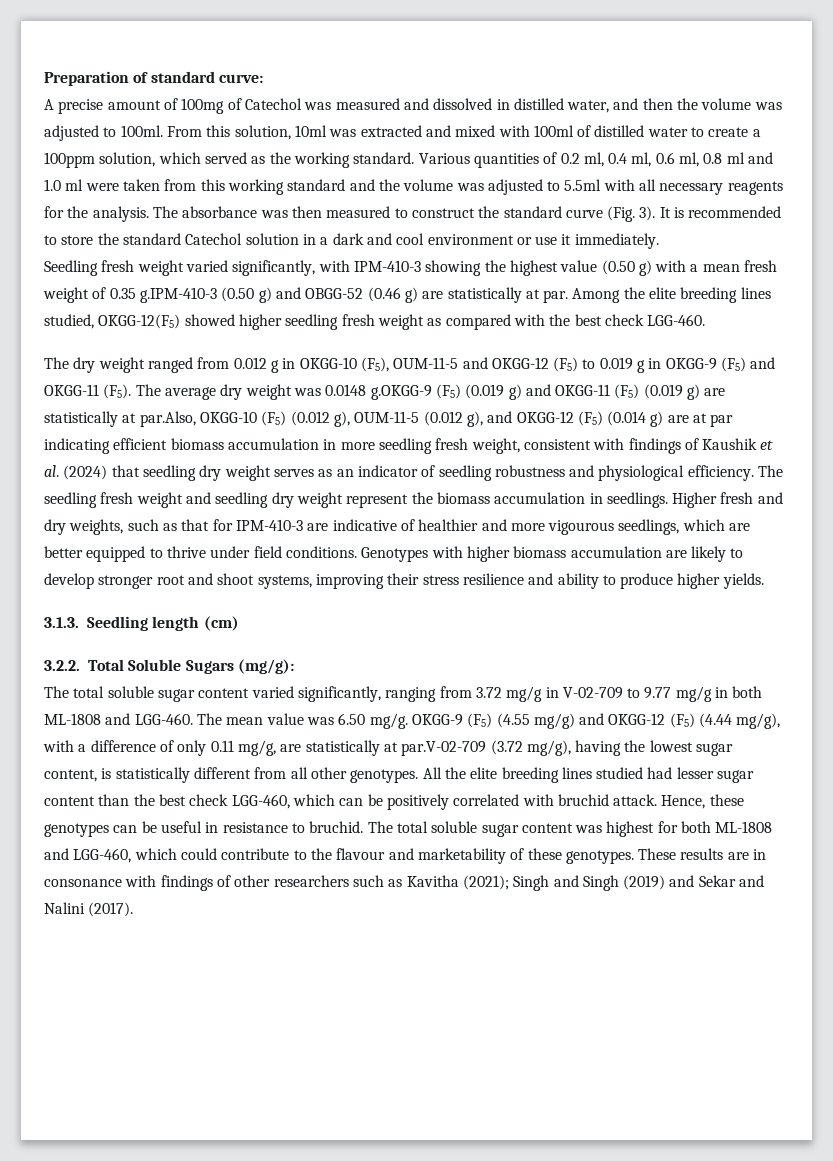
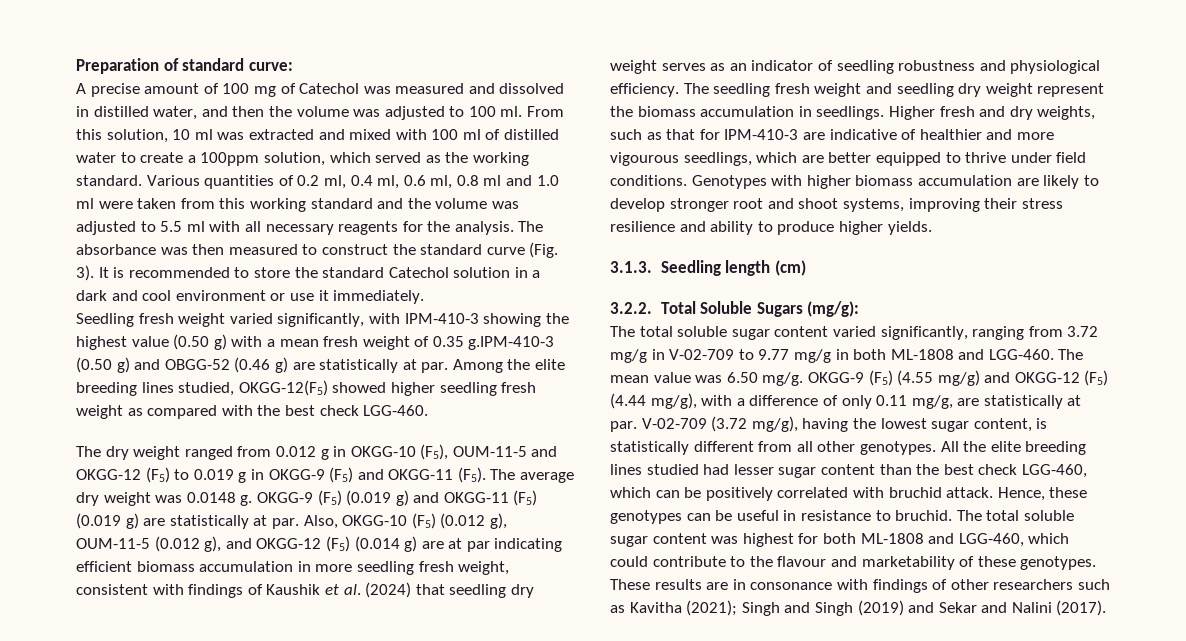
- A precise amount of 100mg of Catechol was measured and dissolved in distilled water, and then the volume was adjusted to 100ml.
+ A precise amount of 100 mg of Catechol was measured and dissolved in distilled water, and then the volume was adjusted to 100 ml.
- From this solution, 10ml was extracted and mixed with 100ml of distilled water to create a 100ppm solution, which served as the working standard.
+ From this solution, 10 ml was extracted and mixed with 100 ml of distilled water to create a 100ppm solution, which served as the working standard.
- Various quantities of 0.2 ml, 0.4 ml, 0.6 ml, 0.8 ml and 1.0 ml were taken from this working standard and the volume was adjusted to 5.5ml with all necessary reagents for the analysis.
+ Various quantities of 0.2 ml, 0.4 ml, 0.6 ml, 0.8 ml and 1.0 ml were taken from this working standard and the volume was adjusted to 5.5 ml with all necessary reagents for the analysis.
- The dry weight ranged from 0.012 g in OKGG-10 (F5), OUM-11-5 and OKGG-12 (F5) to 0.019 g in OKGG-9 (F5) and OKGG-11 (F5). The average dry weight was 0.0148 g.OKGG-9 (F5) (0.019 g) and OKGG-11 (F5) (0.019 g) are statistically at par.Also, OKGG-10 (F5) (0.012 g), OUM-11-5 (0.012 g), and OKGG-12 (F5) (0.014 g) are at par indicating efficient biomass accumulation in more seedling fresh weight, consistent with findings of Kaushik et al. (2024) that seedling dry weight serves as an indicator of seedling robustness and physiological efficiency.
+ The dry weight ranged from 0.012 g in OKGG-10 (F5), OUM-11-5 and OKGG-12 (F5) to 0.019 g in OKGG-9 (F5) and OKGG-11 (F5). The average dry weight was 0.0148 g. OKGG-9 (F5) (0.019 g) and OKGG-11 (F5) (0.019 g) are statistically at par. Also, OKGG-10 (F5) (0.012 g), OUM-11-5 (0.012 g), and OKGG-12 (F5) (0.014 g) are at par indicating efficient biomass accumulation in more seedling fresh weight, consistent with findings of Kaushik et al. (2024) that seedling dry weight serves as an indicator of seedling robustness and physiological efficiency.
- OKGG-9 (F5) (4.55 mg/g) and OKGG-12 (F5) (4.44 mg/g), with a difference of only 0.11 mg/g, are statistically at par.V-02-709 (3.72 mg/g), having the lowest sugar content, is statistically different from all other genotypes.
+ OKGG-9 (F5) (4.55 mg/g) and OKGG-12 (F5) (4.44 mg/g), with a difference of only 0.11 mg/g, are statistically at par. V-02-709 (3.72 mg/g), having the lowest sugar content, is statistically different from all other genotypes.

